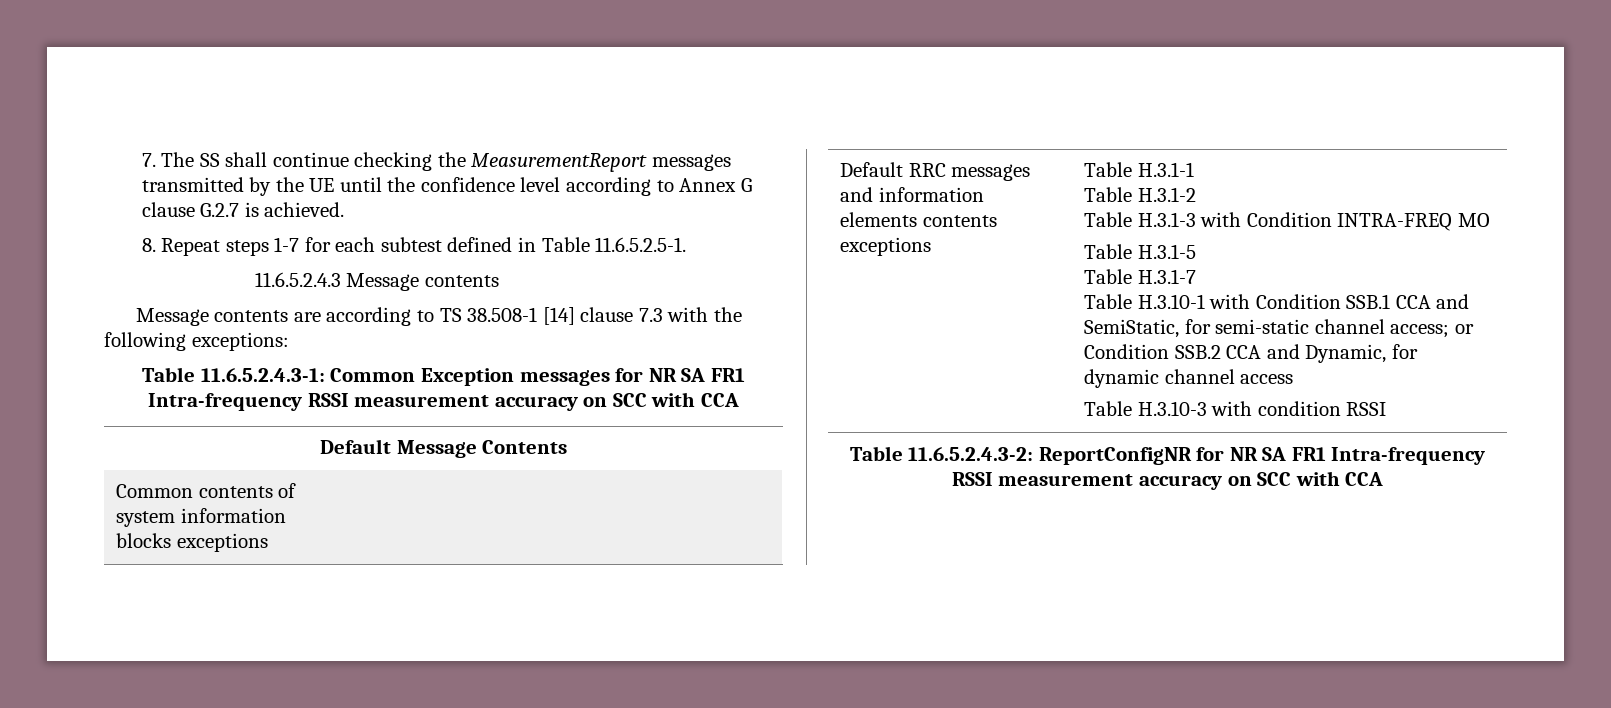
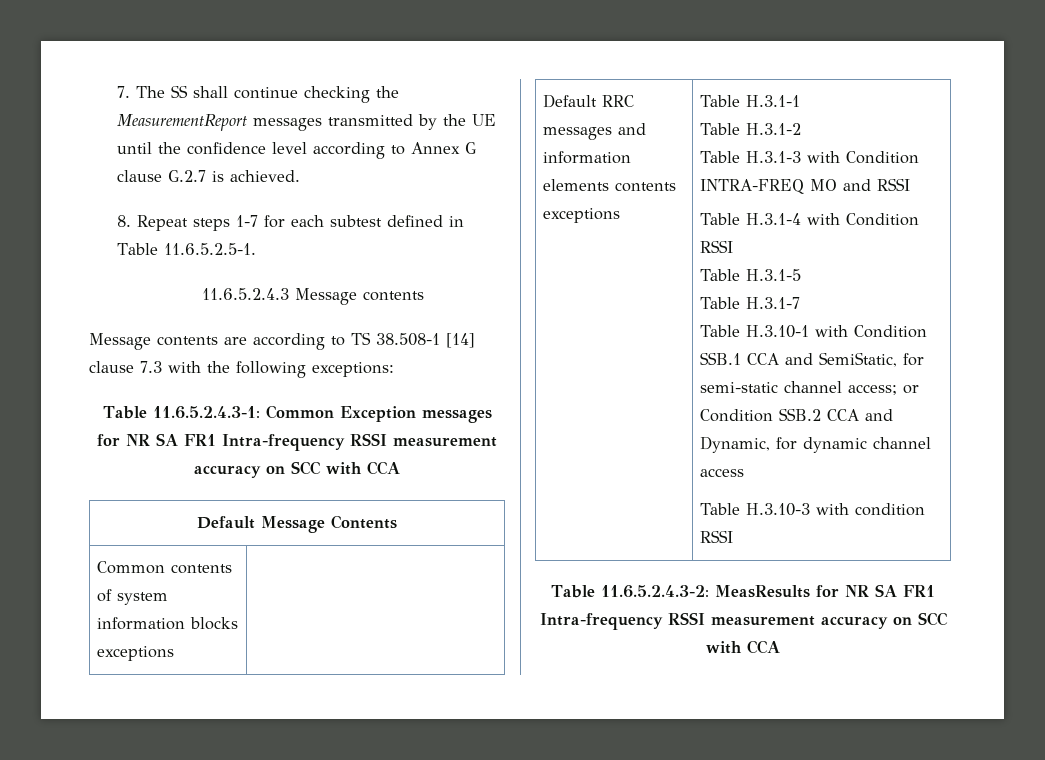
- Table H.3.1-3 with Condition INTRA-FREQ MO
+ Table H.3.1-3 with Condition INTRA-FREQ MO and RSSI
+ Table H.3.1-4 with Condition RSSI
- Table 11.6.5.2.4.3-2: ReportConfigNR for NR SA FR1 Intra-frequency RSSI measurement accuracy on SCC with CCA
+ Table 11.6.5.2.4.3-2: MeasResults for NR SA FR1 Intra-frequency RSSI measurement accuracy on SCC with CCA

